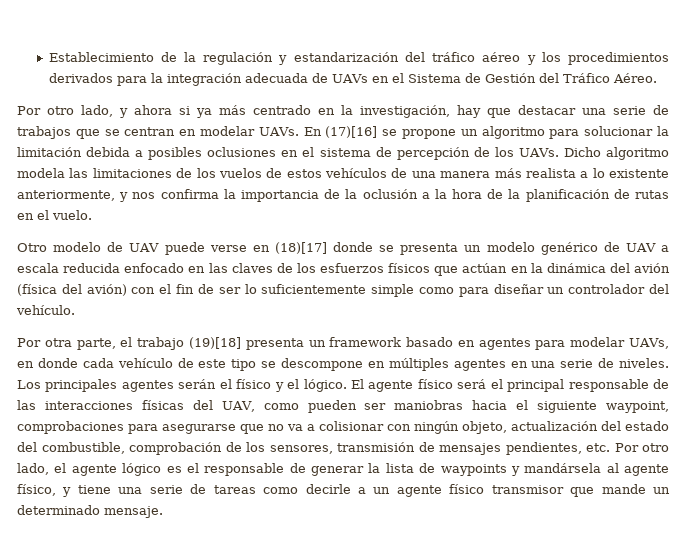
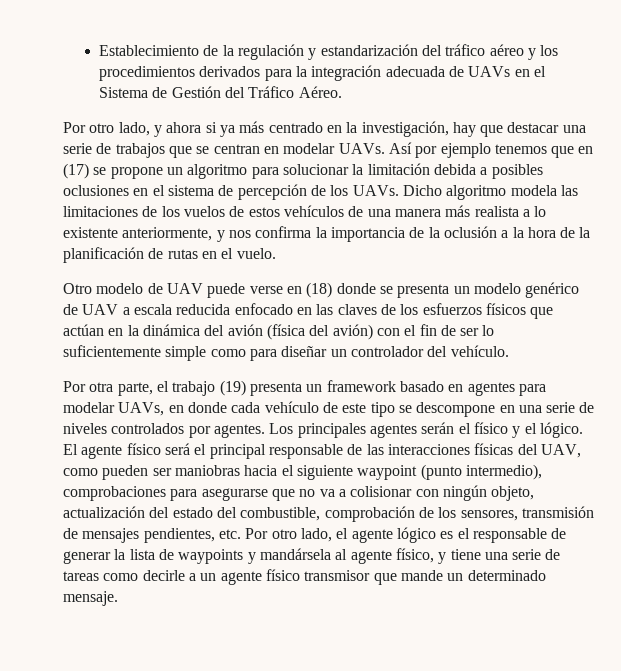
- En (17)[16] se propone un algoritmo para solucionar la limitación debida a posibles oclusiones en el sistema de percepción de los UAVs.
+ Así por ejemplo tenemos que en (17) se propone un algoritmo para solucionar la limitación debida a posibles oclusiones en el sistema de percepción de los UAVs.
- Otro modelo de UAV puede verse en (18)[17] donde se presenta un modelo genérico de UAV a escala reducida enfocado en las claves de los esfuerzos físicos que actúan en la dinámica del avión (física del avión) con el fin de ser lo suficientemente simple como para diseñar un controlador del vehículo.
+ Otro modelo de UAV puede verse en (18) donde se presenta un modelo genérico de UAV a escala reducida enfocado en las claves de los esfuerzos físicos que actúan en la dinámica del avión (física del avión) con el fin de ser lo suficientemente simple como para diseñar un controlador del vehículo.
- Por otra parte, el trabajo (19)[18] presenta un framework basado en agentes para modelar UAVs, en donde cada vehículo de este tipo se descompone en múltiples agentes en una serie de niveles.
+ Por otra parte, el trabajo (19) presenta un framework basado en agentes para modelar UAVs, en donde cada vehículo de este tipo se descompone en una serie de niveles controlados por agentes.
- El agente físico será el principal responsable de las interacciones físicas del UAV, como pueden ser maniobras hacia el siguiente waypoint, comprobaciones para asegurarse que no va a colisionar con ningún objeto, actualización del estado del combustible, comprobación de los sensores, transmisión de mensajes pendientes, etc. Por otro lado, el agente lógico es el responsable de generar la lista de waypoints y mandársela al agente físico, y tiene una serie de tareas como decirle a un agente físico transmisor que mande un determinado mensaje.
+ El agente físico será el principal responsable de las interacciones físicas del UAV, como pueden ser maniobras hacia el siguiente waypoint (punto intermedio), comprobaciones para asegurarse que no va a colisionar con ningún objeto, actualización del estado del combustible, comprobación de los sensores, transmisión de mensajes pendientes, etc. Por otro lado, el agente lógico es el responsable de generar la lista de waypoints y mandársela al agente físico, y tiene una serie de tareas como decirle a un agente físico transmisor que mande un determinado mensaje.

